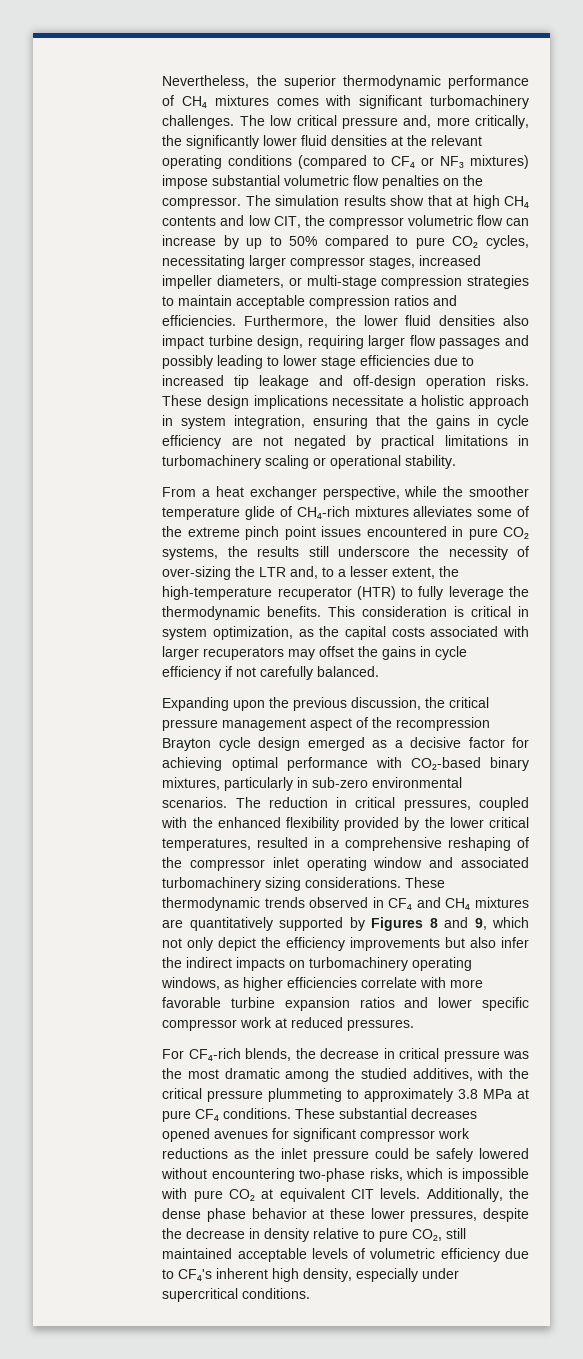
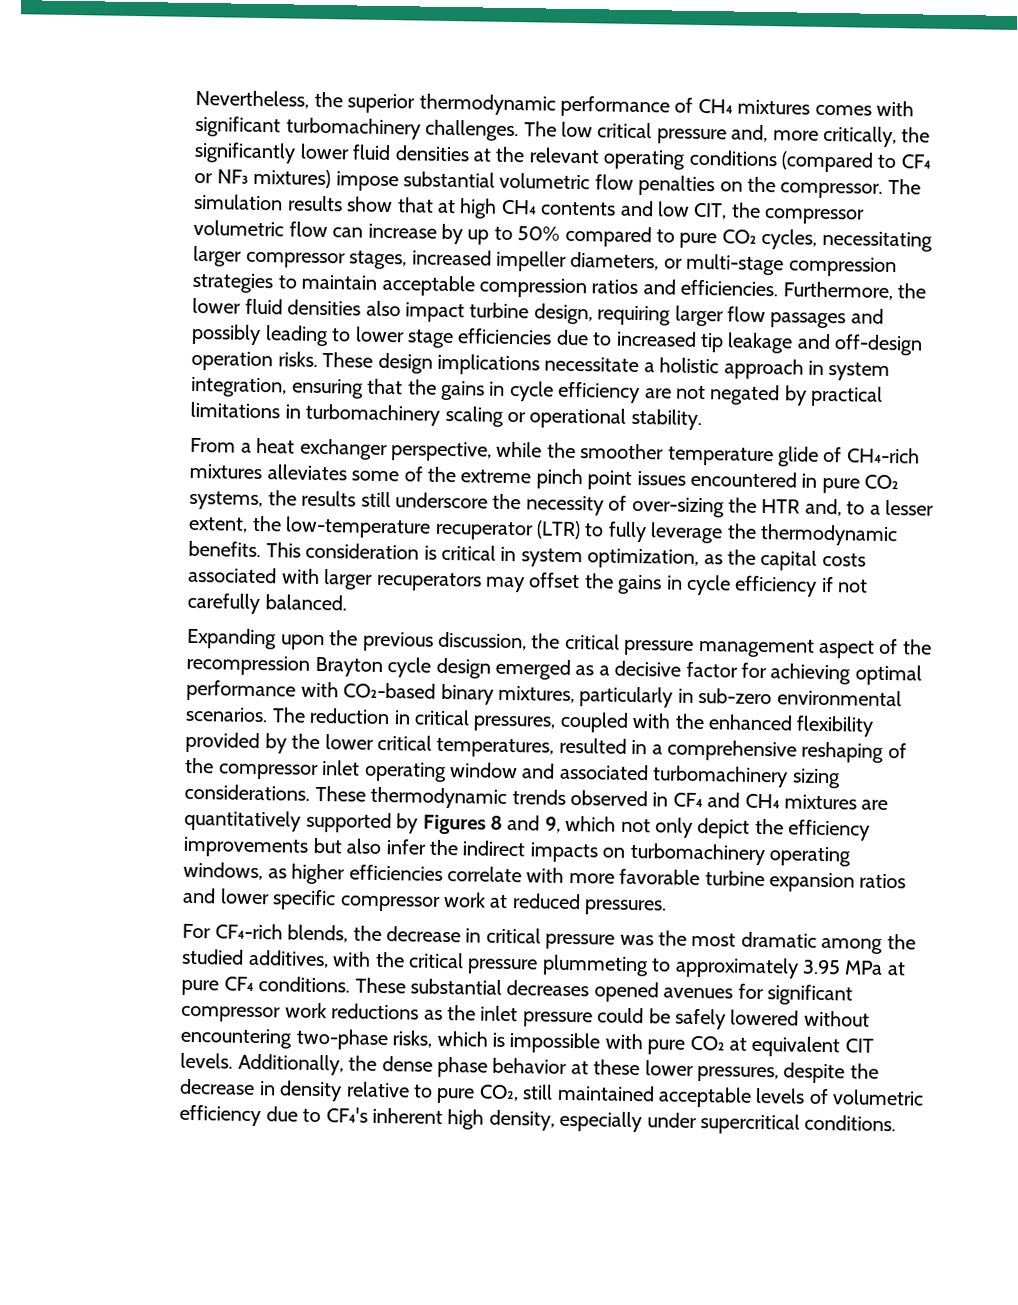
- From a heat exchanger perspective, while the smoother temperature glide of CH₄-rich mixtures alleviates some of the extreme pinch point issues encountered in pure CO₂ systems, the results still underscore the necessity of over-sizing the LTR and, to a lesser extent, the high-temperature recuperator (HTR) to fully leverage the thermodynamic benefits.
+ From a heat exchanger perspective, while the smoother temperature glide of CH₄-rich mixtures alleviates some of the extreme pinch point issues encountered in pure CO₂ systems, the results still underscore the necessity of over-sizing the HTR and, to a lesser extent, the low-temperature recuperator (LTR) to fully leverage the thermodynamic benefits.
- For CF₄-rich blends, the decrease in critical pressure was the most dramatic among the studied additives, with the critical pressure plummeting to approximately 3.8 MPa at pure CF₄ conditions.
+ For CF₄-rich blends, the decrease in critical pressure was the most dramatic among the studied additives, with the critical pressure plummeting to approximately 3.95 MPa at pure CF₄ conditions.

